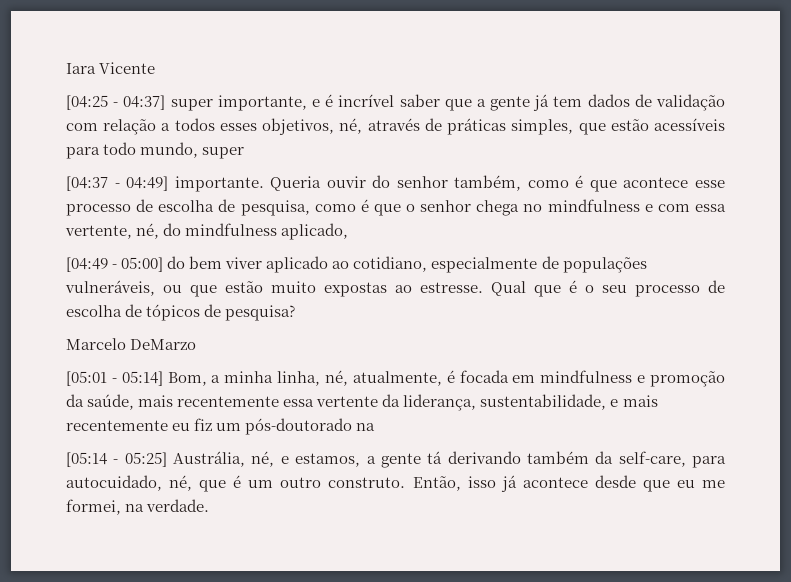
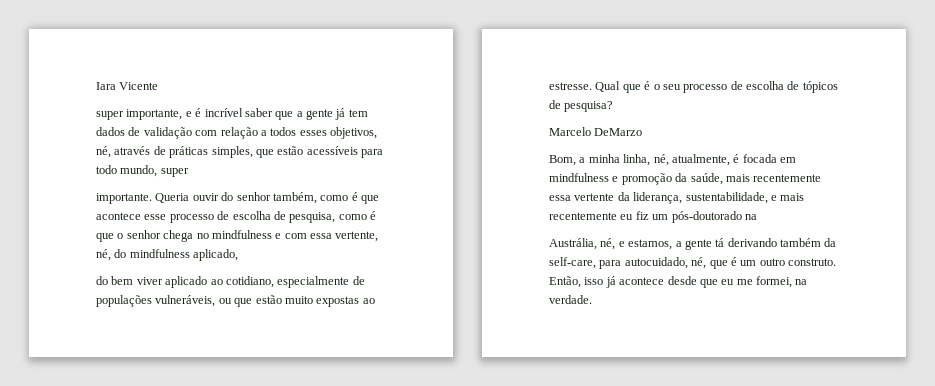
- [04:25 - 04:37] super importante, e é incrível saber que a gente já tem dados de validação com relação a todos esses objetivos, né, através de práticas simples, que estão acessíveis para todo mundo, super
+ super importante, e é incrível saber que a gente já tem dados de validação com relação a todos esses objetivos, né, através de práticas simples, que estão acessíveis para todo mundo, super
- [04:37 - 04:49] importante.
+ importante.
- [04:49 - 05:00] do bem viver aplicado ao cotidiano, especialmente de populações vulneráveis, ou que estão muito expostas ao estresse.
+ do bem viver aplicado ao cotidiano, especialmente de populações vulneráveis, ou que estão muito expostas ao estresse.
- [05:01 - 05:14] Bom, a minha linha, né, atualmente, é focada em mindfulness e promoção da saúde, mais recentemente essa vertente da liderança, sustentabilidade, e mais recentemente eu fiz um pós-doutorado na
+ Bom, a minha linha, né, atualmente, é focada em mindfulness e promoção da saúde, mais recentemente essa vertente da liderança, sustentabilidade, e mais recentemente eu fiz um pós-doutorado na
- [05:14 - 05:25] Austrália, né, e estamos, a gente tá derivando também da self-care, para autocuidado, né, que é um outro construto.
+ Austrália, né, e estamos, a gente tá derivando também da self-care, para autocuidado, né, que é um outro construto.

